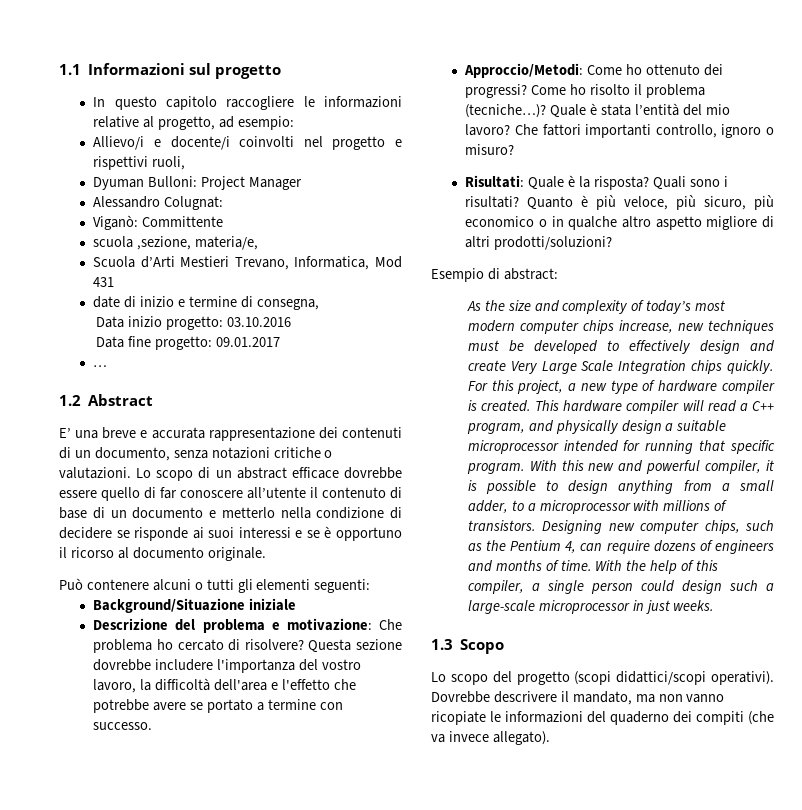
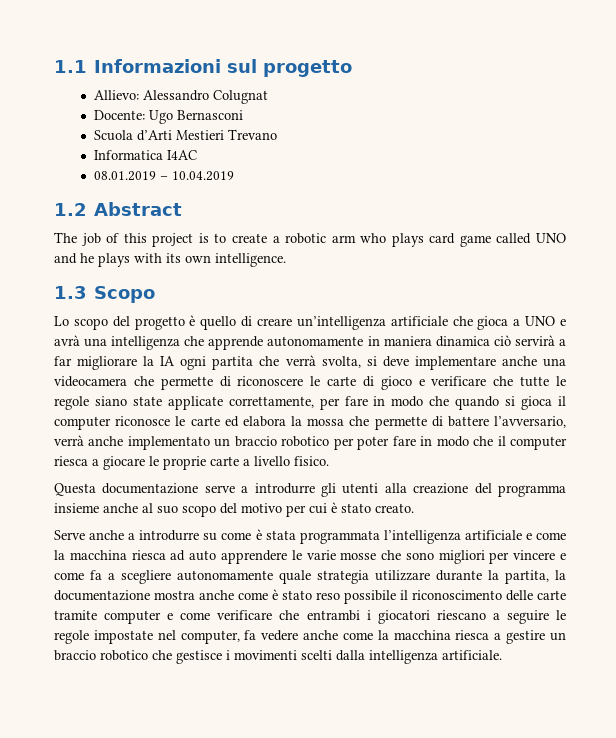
- In questo capitolo raccogliere le informazioni relative al progetto, ad esempio:
- Allievo/i e docente/i coinvolti nel progetto e rispettivi ruoli,
- Dyuman Bulloni: Project Manager
- Alessandro Colugnat:
- Viganò: Committente
- scuola ,sezione, materia/e,
- Scuola d’Arti Mestieri Trevano, Informatica, Mod 431
- date di inizio e termine di consegna,
- Data inizio progetto: 03.10.2016
- Data fine progetto: 09.01.2017
- …
+ Allievo: Alessandro Colugnat
+ Docente: Ugo Bernasconi
+ Scuola d’Arti Mestieri Trevano
+ Informatica I4AC
+ 08.01.2019 – 10.04.2019
  1.2 Abstract
- E’ una breve e accurata rappresentazione dei contenuti di un documento, senza notazioni critiche o valutazioni. Lo scopo di un abstract efficace dovrebbe essere quello di far conoscere all’utente il contenuto di base di un documento e metterlo nella condizione di decidere se risponde ai suoi interessi e se è opportuno il ricorso al documento originale.
- Può contenere alcuni o tutti gli elementi seguenti:
- Background/Situazione iniziale
- Descrizione del problema e motivazione: Che problema ho cercato di risolvere? Questa sezione dovrebbe includere l'importanza del vostro lavoro, la difficoltà dell'area e l'effetto che potrebbe avere se portato a termine con successo.
- Approccio/Metodi: Come ho ottenuto dei progressi? Come ho risolto il problema (tecniche…)? Quale è stata l’entità del mio lavoro? Che fattori importanti controllo, ignoro o misuro?
- Risultati: Quale è la risposta? Quali sono i risultati? Quanto è più veloce, più sicuro, più economico o in qualche altro aspetto migliore di altri prodotti/soluzioni?
- Esempio di abstract:
- As the size and complexity of today’s most modern computer chips increase, new techniques must be developed to effectively design and create Very Large Scale Integration chips quickly. For this project, a new type of hardware compiler is created. This hardware compiler will read a C++ program, and physically design a suitable microprocessor intended for running that specific program. With this new and powerful compiler, it is possible to design anything from a small adder, to a microprocessor with millions of transistors. Designing new computer chips, such as the Pentium 4, can require dozens of engineers and months of time. With the help of this compiler, a single person could design such a large-scale microprocessor in just weeks.
+ The job of this project is to create a robotic arm who plays card game called UNO and he plays with its own intelligence.
- Lo scopo del progetto (scopi didattici/scopi operativi). Dovrebbe descrivere il mandato, ma non vanno ricopiate le informazioni del quaderno dei compiti (che va invece allegato).
+ Lo scopo del progetto è quello di creare un’intelligenza artificiale che gioca a UNO e avrà una intelligenza che apprende autonomamente in maniera dinamica ciò servirà a far migliorare la IA ogni partita che verrà svolta, si deve implementare anche una videocamera che permette di riconoscere le carte di gioco e verificare che tutte le regole siano state applicate correttamente, per fare in modo che quando si gioca il computer riconosce le carte ed elabora la mossa che permette di battere l’avversario, verrà anche implementato un braccio robotico per poter fare in modo che il computer riesca a giocare le proprie carte a livello fisico.
+ Questa documentazione serve a introdurre gli utenti alla creazione del programma insieme anche al suo scopo del motivo per cui è stato creato.
+ Serve anche a introdurre su come è stata programmata l’intelligenza artificiale e come la macchina riesca ad auto apprendere le varie mosse che sono migliori per vincere e come fa a scegliere autonomamente quale strategia utilizzare durante la partita, la documentazione mostra anche come è stato reso possibile il riconoscimento delle carte tramite computer e come verificare che entrambi i giocatori riescano a seguire le regole impostate nel computer, fa vedere anche come la macchina riesca a gestire un braccio robotico che gestisce i movimenti scelti dalla intelligenza artificiale.

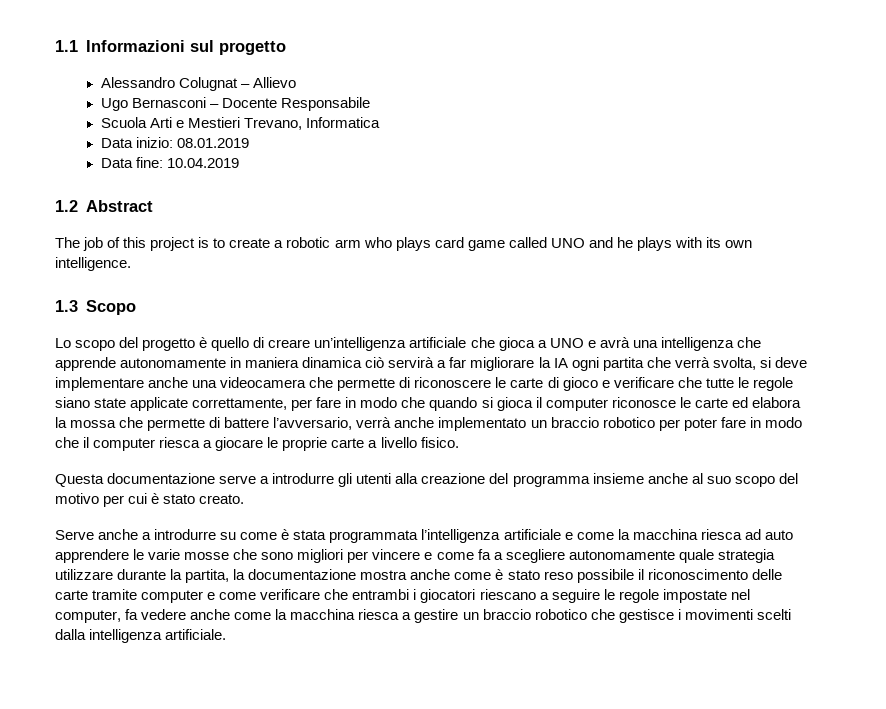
- Allievo: Alessandro Colugnat
- Docente: Ugo Bernasconi
- Scuola d’Arti Mestieri Trevano
- Informatica I4AC
- 08.01.2019 – 10.04.2019
+ Alessandro Colugnat – Allievo
+ Ugo Bernasconi – Docente Responsabile
+ Scuola Arti e Mestieri Trevano, Informatica
+ Data inizio: 08.01.2019
+ Data fine: 10.04.2019

